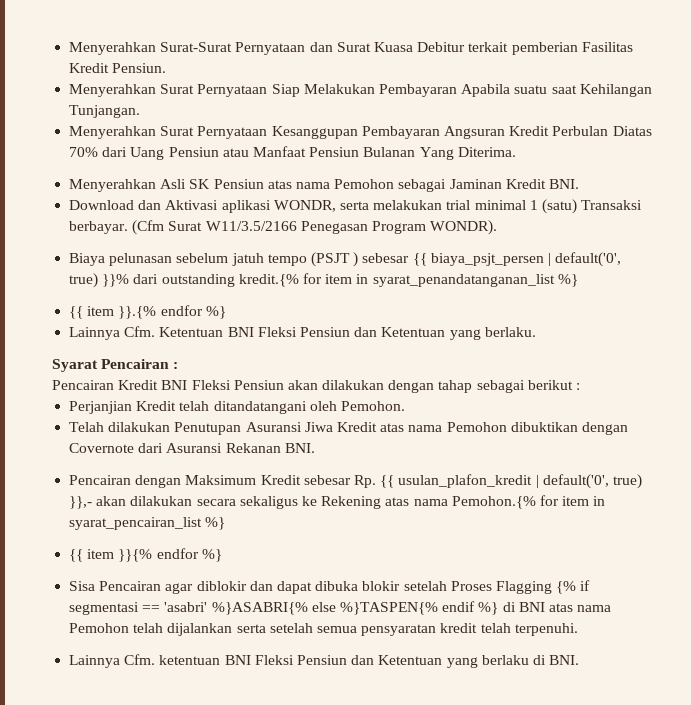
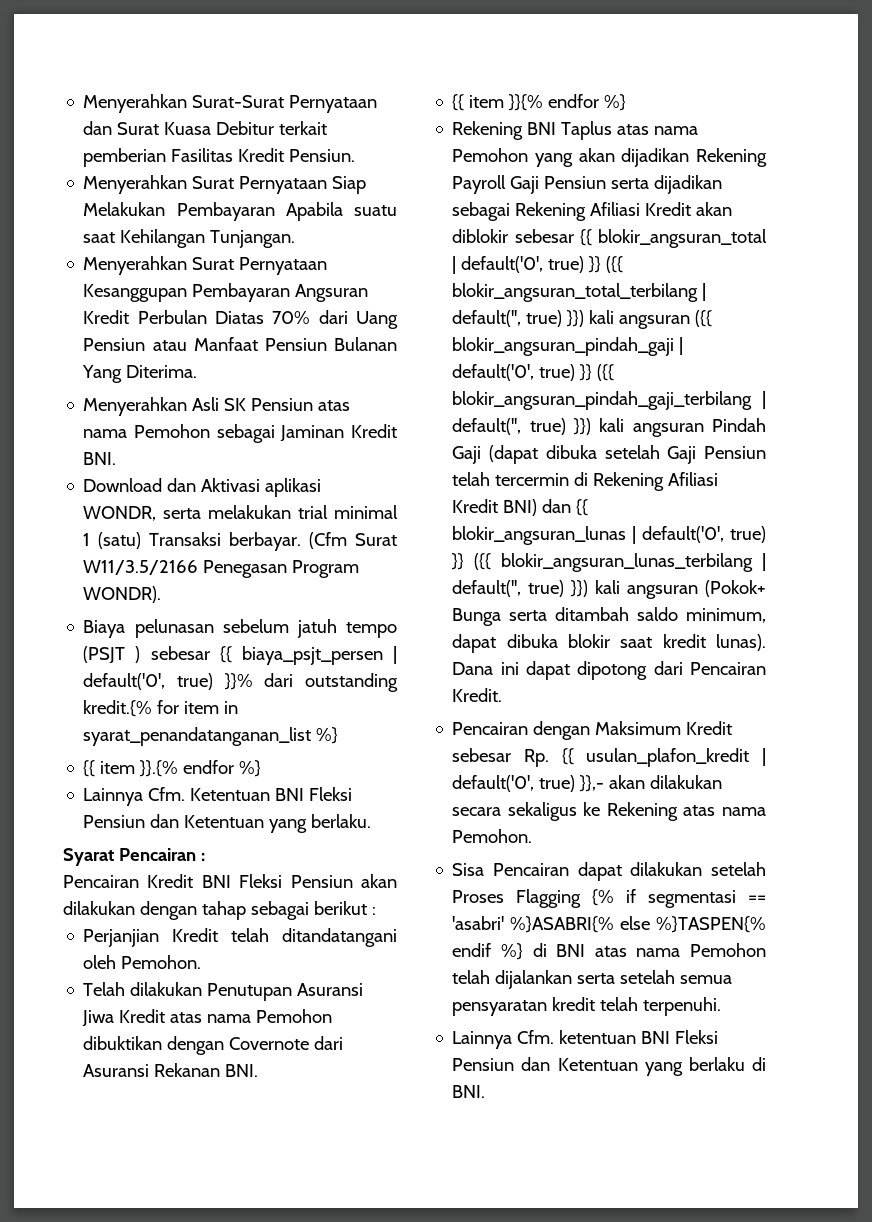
+ {{ item }}{% endfor %}
+ Rekening BNI Taplus atas nama Pemohon yang akan dijadikan Rekening Payroll Gaji Pensiun serta dijadikan sebagai Rekening Afiliasi Kredit akan diblokir sebesar {{ blokir_angsuran_total | default('0', true) }} ({{ blokir_angsuran_total_terbilang | default('', true) }}) kali angsuran ({{ blokir_angsuran_pindah_gaji | default('0', true) }} ({{ blokir_angsuran_pindah_gaji_terbilang | default('', true) }}) kali angsuran Pindah Gaji (dapat dibuka setelah Gaji Pensiun telah tercermin di Rekening Afiliasi Kredit BNI) dan {{ blokir_angsuran_lunas | default('0', true) }} ({{ blokir_angsuran_lunas_terbilang | default('', true) }}) kali angsuran (Pokok+ Bunga serta ditambah saldo minimum, dapat dibuka blokir saat kredit lunas). Dana ini dapat dipotong dari Pencairan Kredit.
- Pencairan dengan Maksimum Kredit sebesar Rp. {{ usulan_plafon_kredit | default('0', true) }},- akan dilakukan secara sekaligus ke Rekening atas nama Pemohon.{% for item in syarat_pencairan_list %}
- {{ item }}{% endfor %}
- Sisa Pencairan agar diblokir dan dapat dibuka blokir setelah Proses Flagging {% if segmentasi == 'asabri' %}ASABRI{% else %}TASPEN{% endif %} di BNI atas nama Pemohon telah dijalankan serta setelah semua pensyaratan kredit telah terpenuhi.
+ Pencairan dengan Maksimum Kredit sebesar Rp. {{ usulan_plafon_kredit | default('0', true) }},- akan dilakukan secara sekaligus ke Rekening atas nama Pemohon.
+ Sisa Pencairan dapat dilakukan setelah Proses Flagging {% if segmentasi == 'asabri' %}ASABRI{% else %}TASPEN{% endif %} di BNI atas nama Pemohon telah dijalankan serta setelah semua pensyaratan kredit telah terpenuhi.

